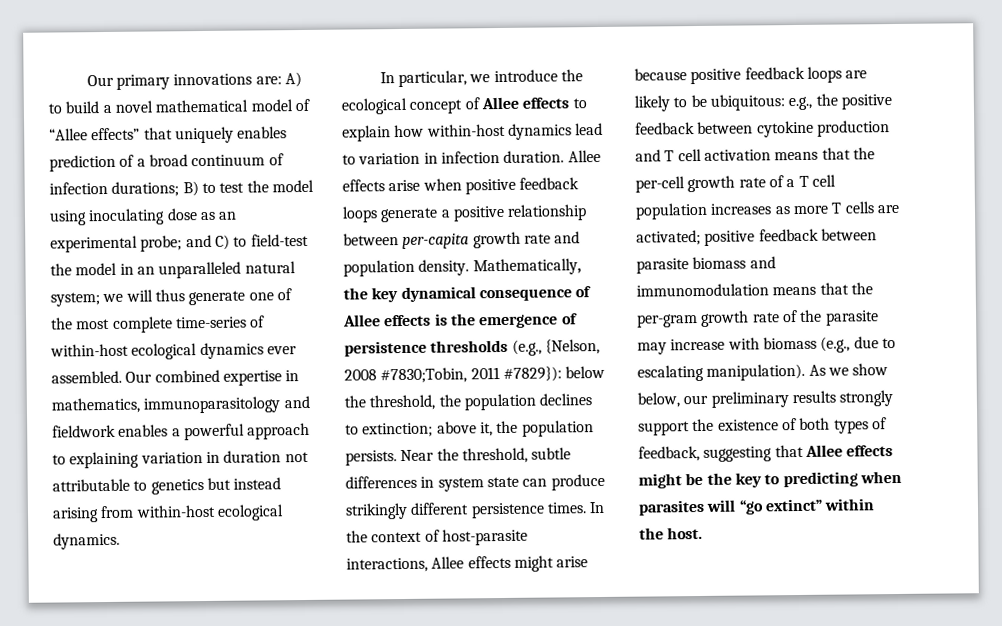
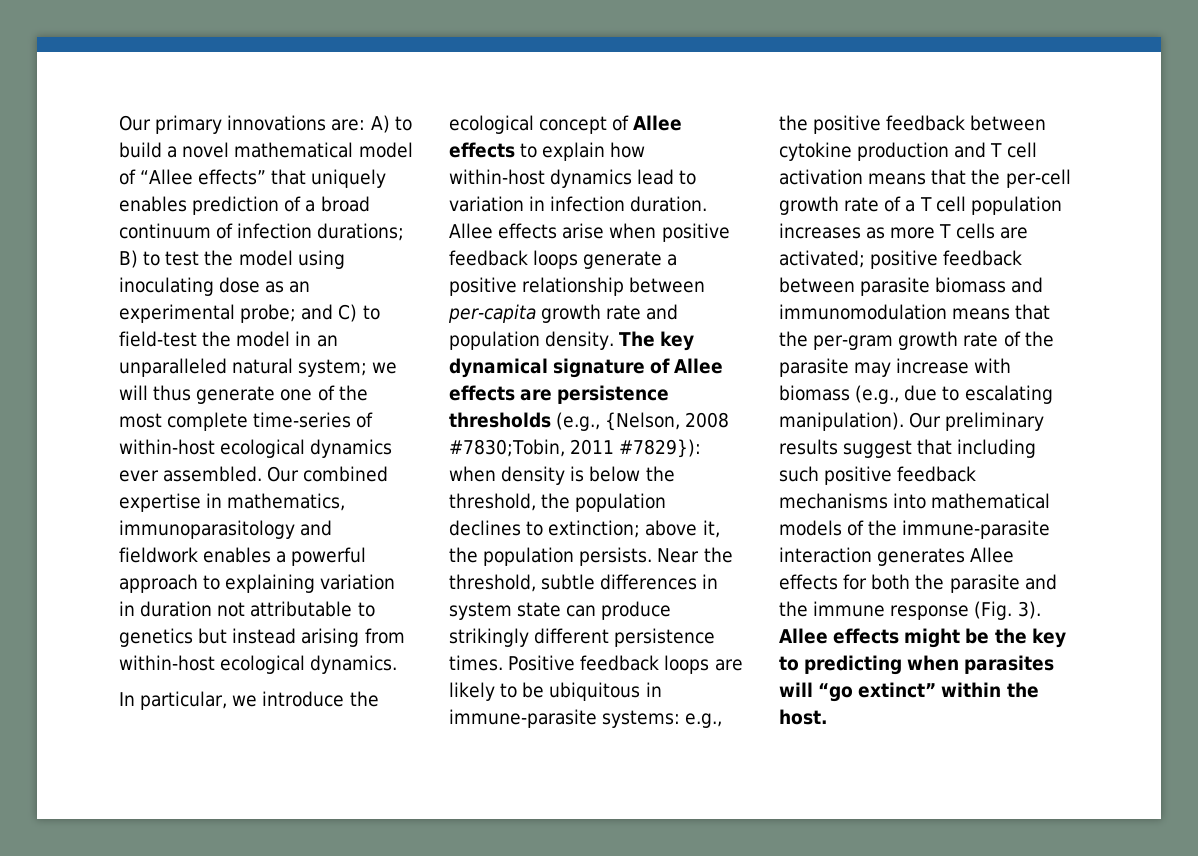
- Mathematically, the key dynamical consequence of Allee effects is the emergence of persistence thresholds (e.g., {Nelson, 2008 #7830;Tobin, 2011 #7829}): below the threshold, the population declines to extinction; above it, the population persists.
+ The key dynamical signature of Allee effects are persistence thresholds (e.g., {Nelson, 2008 #7830;Tobin, 2011 #7829}): when density is below the threshold, the population declines to extinction; above it, the population persists.
- In the context of host-parasite interactions, Allee effects might arise because positive feedback loops are likely to be ubiquitous: e.g., the positive feedback between cytokine production and T cell activation means that the per-cell growth rate of a T cell population increases as more T cells are activated; positive feedback between parasite biomass and immunomodulation means that the per-gram growth rate of the parasite may increase with biomass (e.g., due to escalating manipulation).
+ Positive feedback loops are likely to be ubiquitous in immune-parasite systems: e.g., the positive feedback between cytokine production and T cell activation means that the per-cell growth rate of a T cell population increases as more T cells are activated; positive feedback between parasite biomass and immunomodulation means that the per-gram growth rate of the parasite may increase with biomass (e.g., due to escalating manipulation).
- As we show below, our preliminary results strongly support the existence of both types of feedback, suggesting that Allee effects might be the key to predicting when parasites will “go extinct” within the host.
+ Our preliminary results suggest that including such positive feedback mechanisms into mathematical models of the immune-parasite interaction generates Allee effects for both the parasite and the immune response (Fig. 3). Allee effects might be the key to predicting when parasites will “go extinct” within the host.

